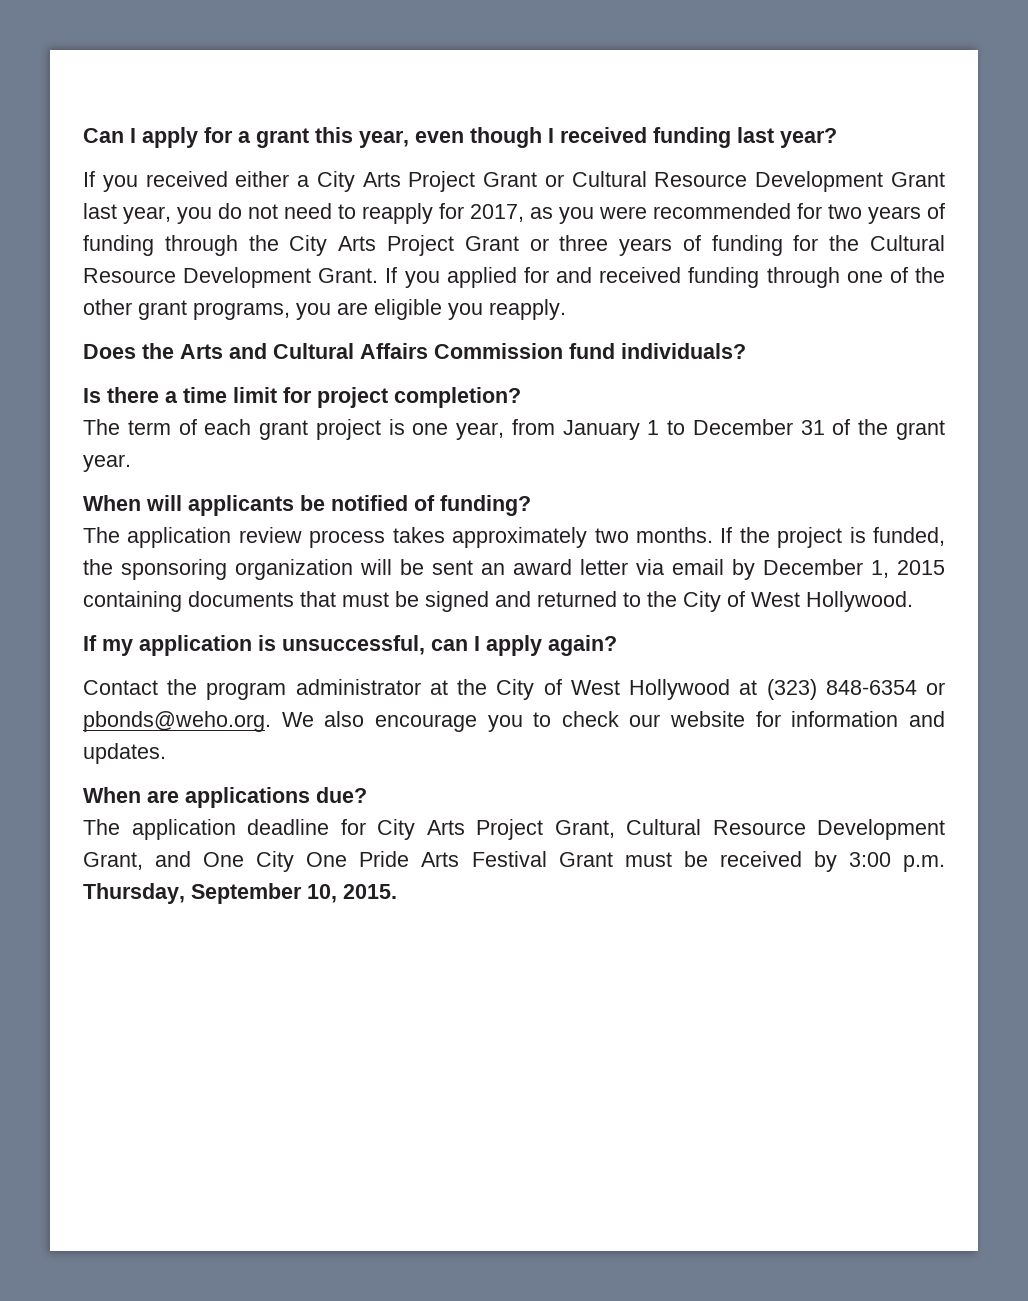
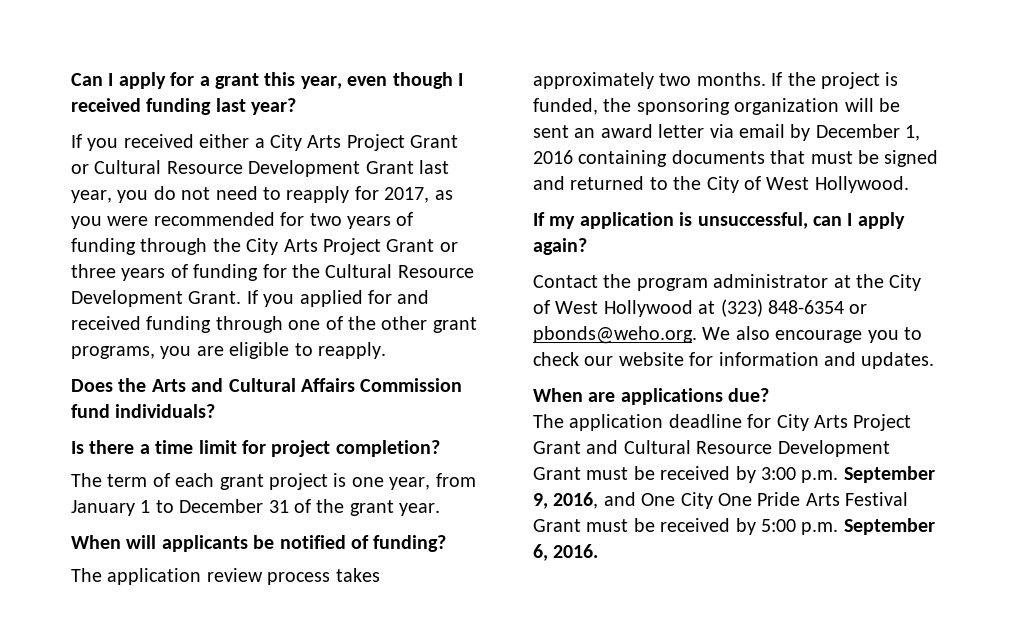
- If you applied for and received funding through one of the other grant programs, you are eligible you reapply.
+ If you applied for and received funding through one of the other grant programs, you are eligible to reapply.
- If the project is funded, the sponsoring organization will be sent an award letter via email by December 1, 2015 containing documents that must be signed and returned to the City of West Hollywood.
+ If the project is funded, the sponsoring organization will be sent an award letter via email by December 1, 2016 containing documents that must be signed and returned to the City of West Hollywood.
- The application deadline for City Arts Project Grant, Cultural Resource Development Grant, and One City One Pride Arts Festival Grant must be received by 3:00 p.m. Thursday, September 10, 2015.
+ The application deadline for City Arts Project Grant and Cultural Resource Development Grant must be received by 3:00 p.m. September 9, 2016, and One City One Pride Arts Festival Grant must be received by 5:00 p.m. September 6, 2016.

